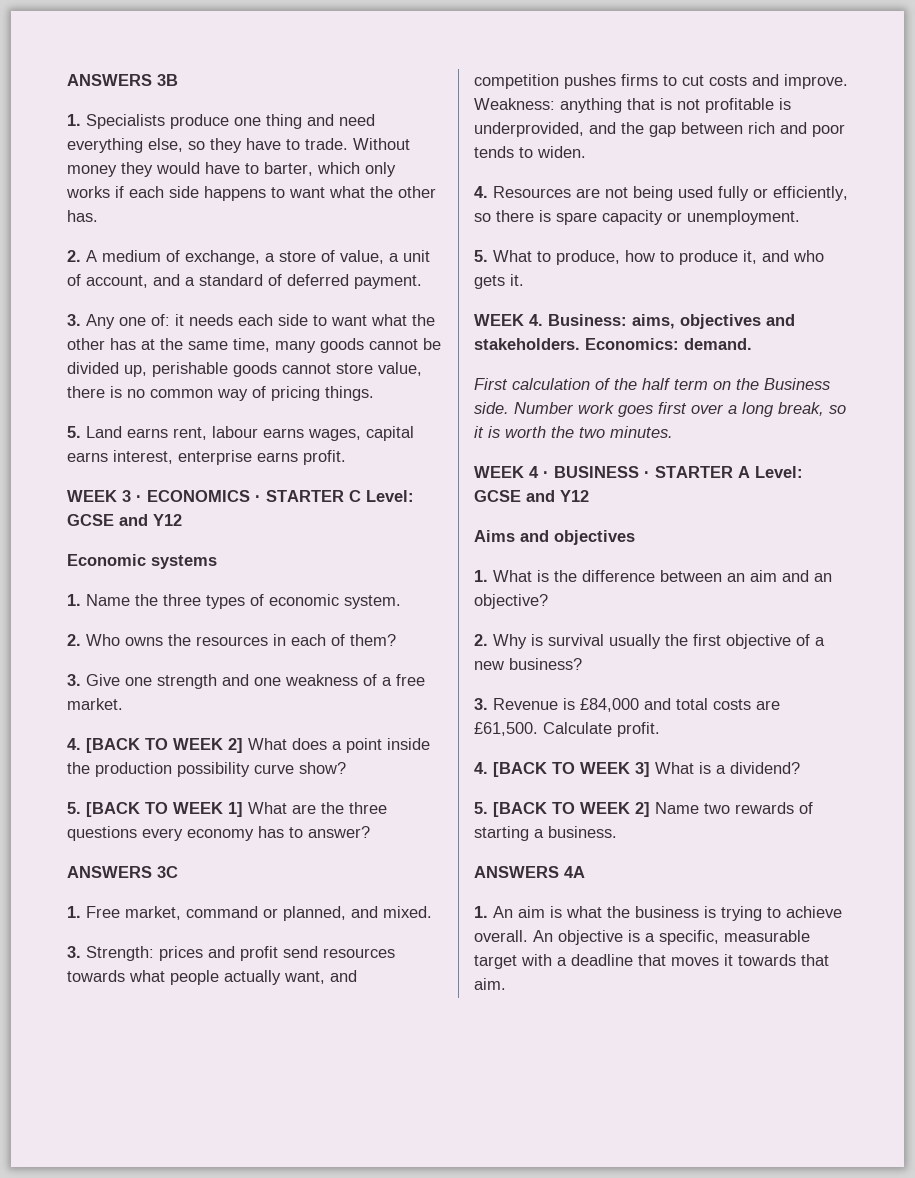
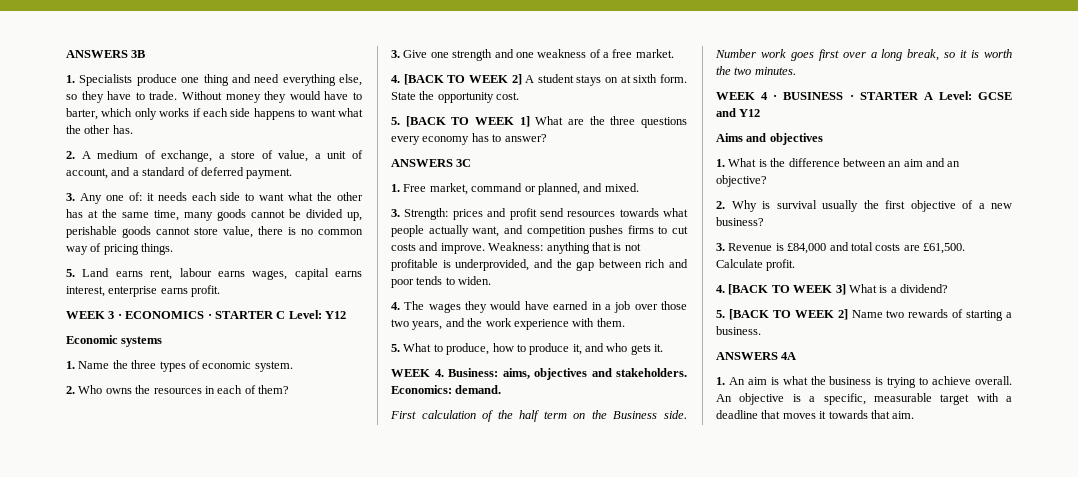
- WEEK 3 · ECONOMICS · STARTER C Level: GCSE and Y12
+ WEEK 3 · ECONOMICS · STARTER C Level: Y12
- 4. [BACK TO WEEK 2] What does a point inside the production possibility curve show?
+ 4. [BACK TO WEEK 2] A student stays on at sixth form. State the opportunity cost.
- 4. Resources are not being used fully or efficiently, so there is spare capacity or unemployment.
+ 4. The wages they would have earned in a job over those two years, and the work experience with them.

